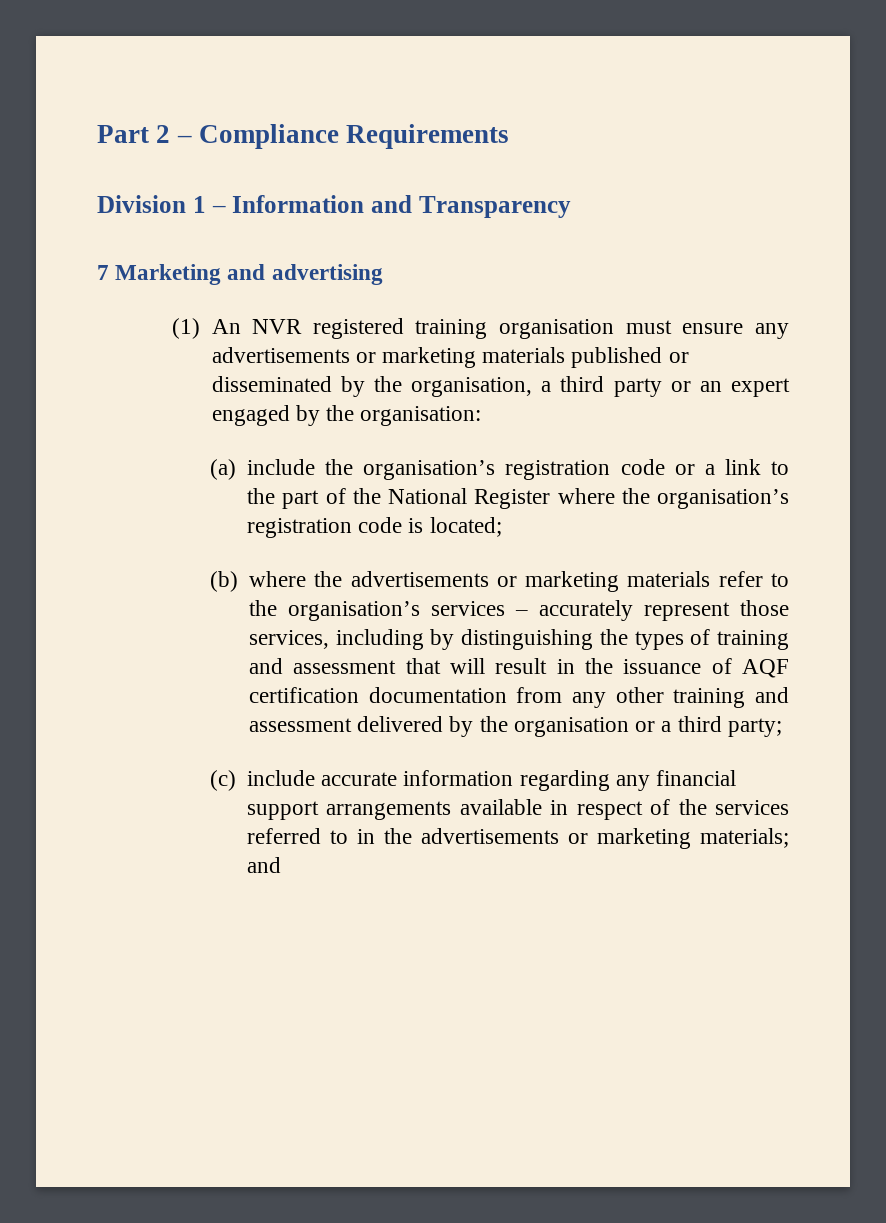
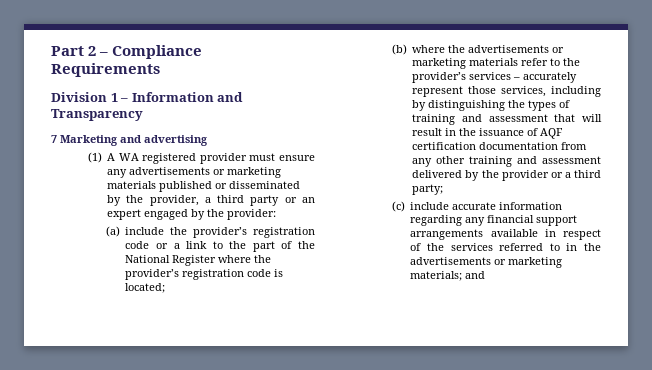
- (1) An NVR registered training organisation must ensure any advertisements or marketing materials published or disseminated by the organisation, a third party or an expert engaged by the organisation:
+ (1) A WA registered provider must ensure any advertisements or marketing materials published or disseminated by the provider, a third party or an expert engaged by the provider:
- (a) include the organisation’s registration code or a link to the part of the National Register where the organisation’s registration code is located;
+ (a) include the provider’s registration code or a link to the part of the National Register where the provider’s registration code is located;
- (b) where the advertisements or marketing materials refer to the organisation’s services – accurately represent those services, including by distinguishing the types of training and assessment that will result in the issuance of AQF certification documentation from any other training and assessment delivered by the organisation or a third party;
+ (b) where the advertisements or marketing materials refer to the provider’s services – accurately represent those services, including by distinguishing the types of training and assessment that will result in the issuance of AQF certification documentation from any other training and assessment delivered by the provider or a third party;

